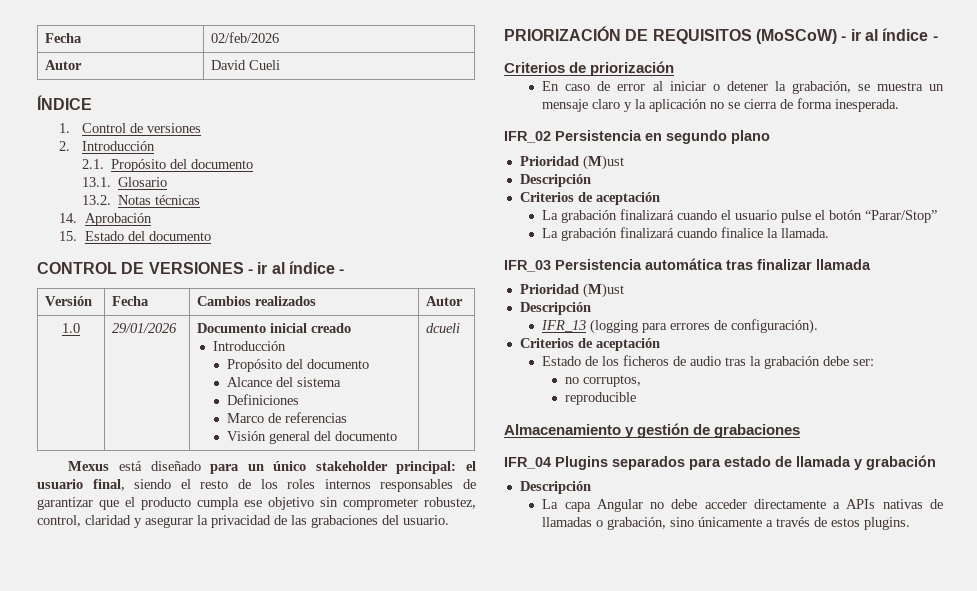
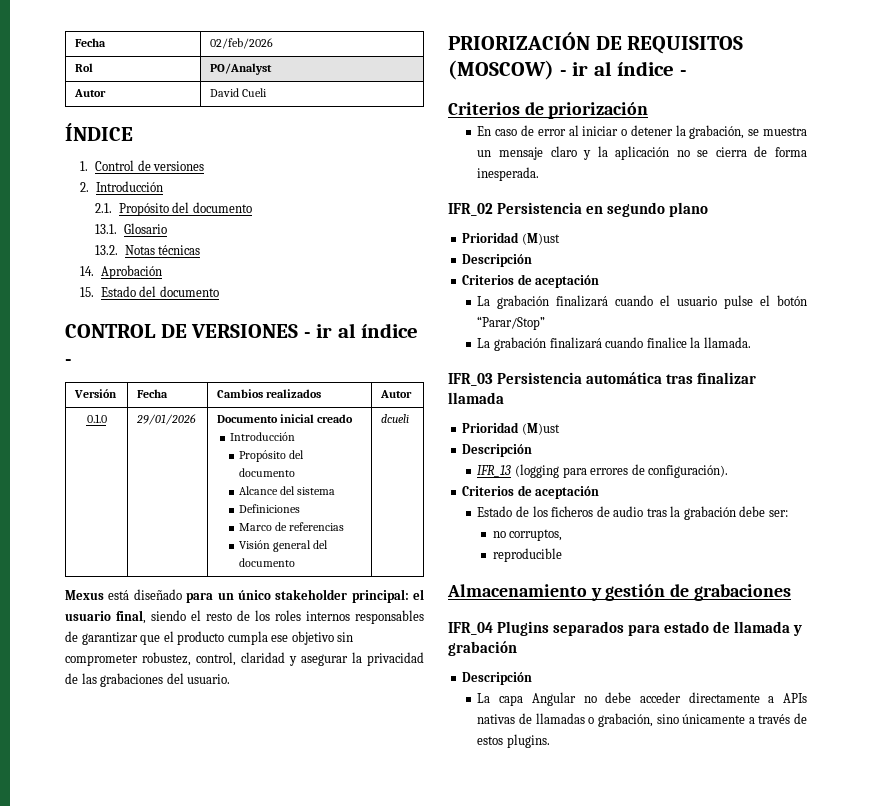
+ Rol | PO/Analyst
- 1.0 | 29/01/2026 | Documento inicial creado
+ 0.1.0 | 29/01/2026 | Documento inicial creado
- PRIORIZACIÓN DE REQUISITOS (MoSCoW) - ir al índice -
+ PRIORIZACIÓN DE REQUISITOS (MOSCOW) - ir al índice -

